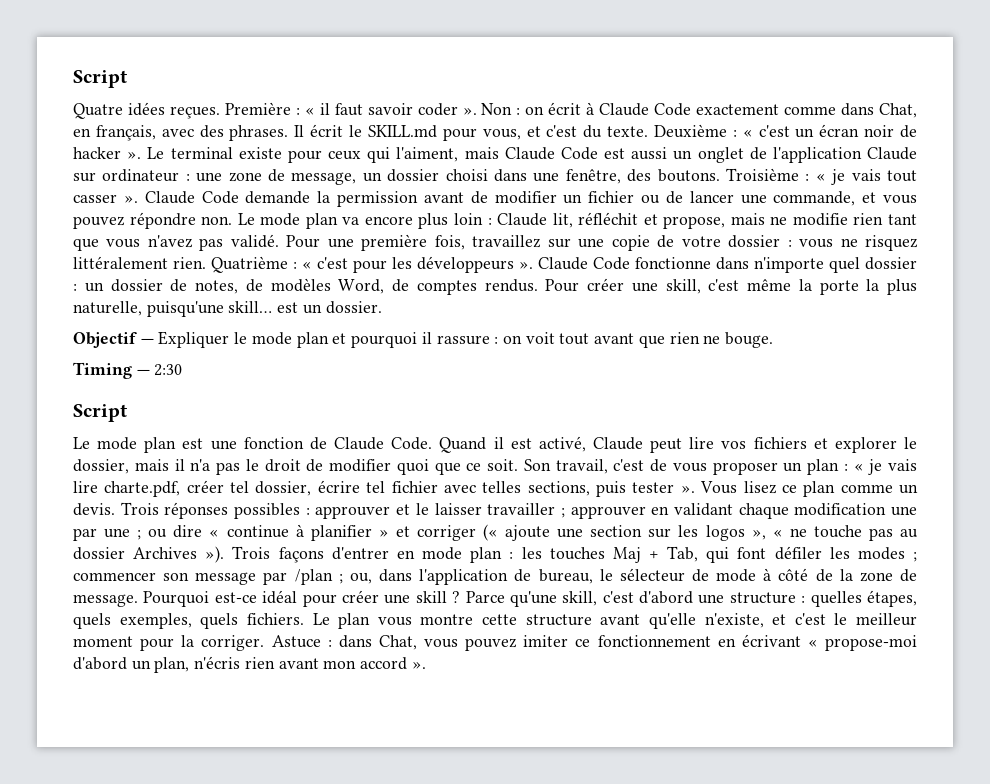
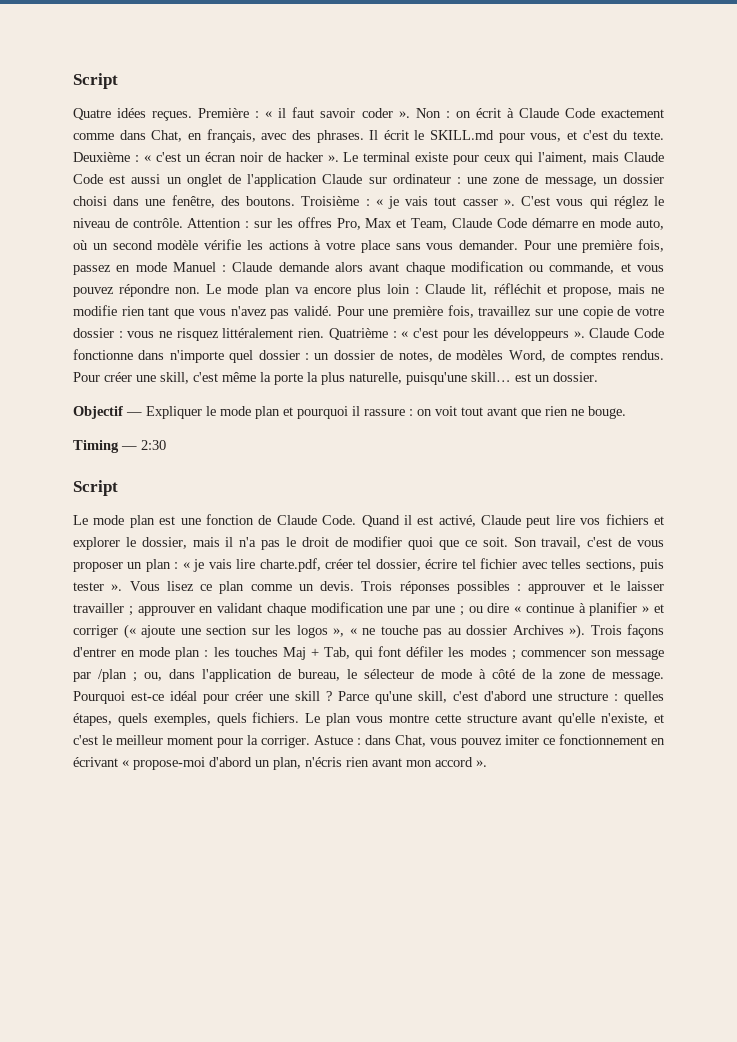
- Claude Code demande la permission avant de modifier un fichier ou de lancer une commande, et vous pouvez répondre non.
+ C'est vous qui réglez le niveau de contrôle. Attention : sur les offres Pro, Max et Team, Claude Code démarre en mode auto, où un second modèle vérifie les actions à votre place sans vous demander. Pour une première fois, passez en mode Manuel : Claude demande alors avant chaque modification ou commande, et vous pouvez répondre non.

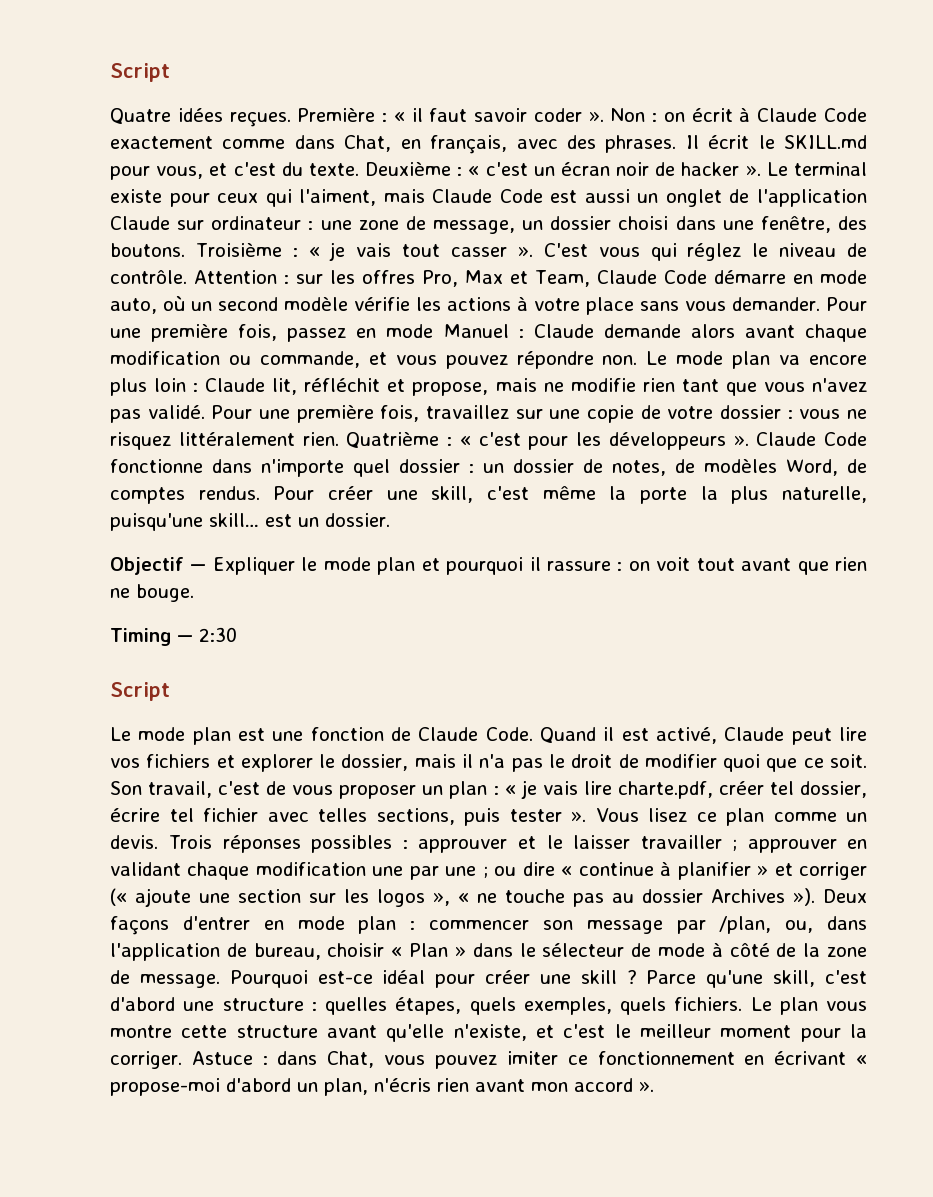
- Trois façons d'entrer en mode plan : les touches Maj + Tab, qui font défiler les modes ; commencer son message par /plan ; ou, dans l'application de bureau, le sélecteur de mode à côté de la zone de message.
+ Deux façons d'entrer en mode plan : commencer son message par /plan, ou, dans l'application de bureau, choisir « Plan » dans le sélecteur de mode à côté de la zone de message.

